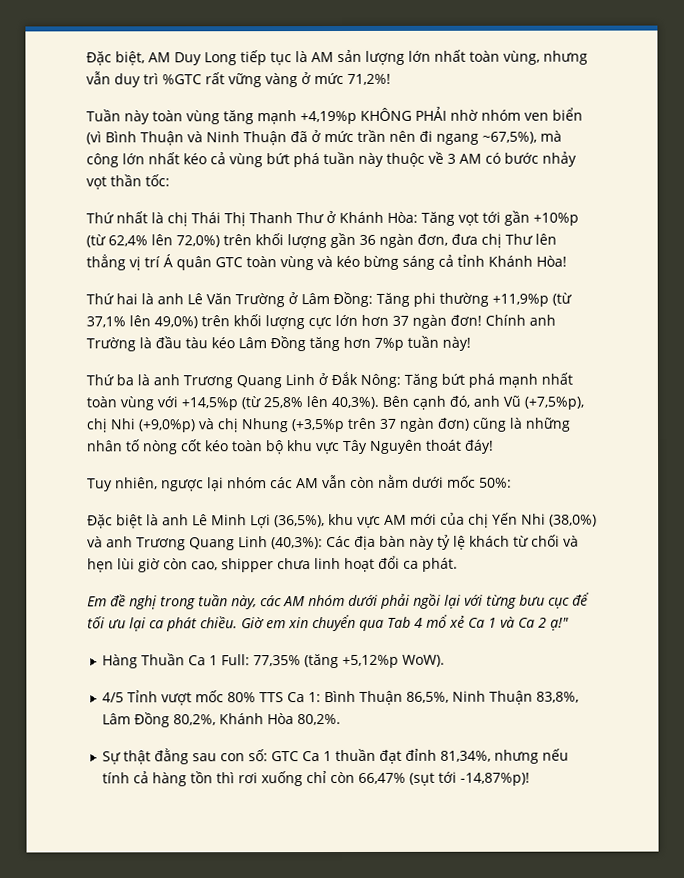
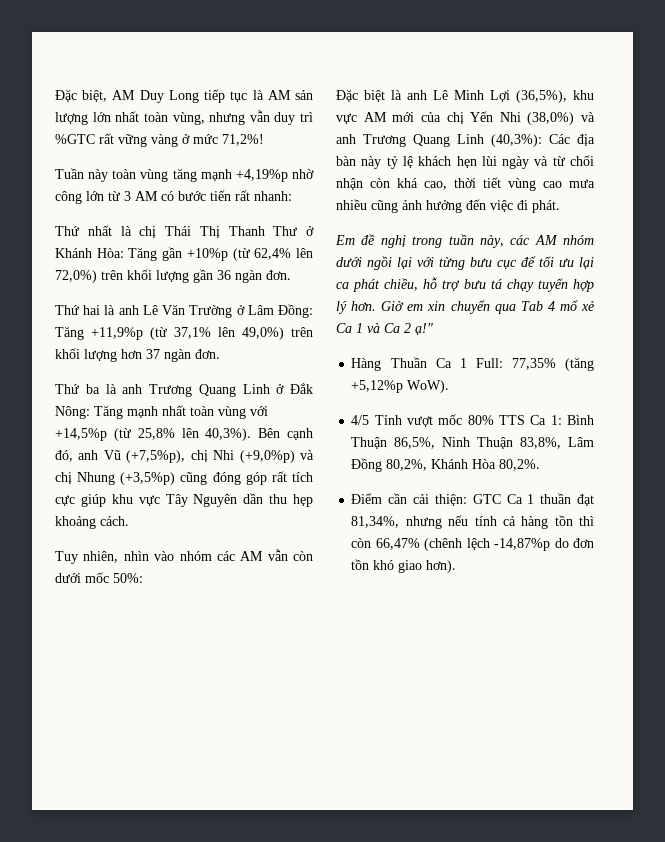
- Tuần này toàn vùng tăng mạnh +4,19%p KHÔNG PHẢI nhờ nhóm ven biển (vì Bình Thuận và Ninh Thuận đã ở mức trần nên đi ngang ~67,5%), mà công lớn nhất kéo cả vùng bứt phá tuần này thuộc về 3 AM có bước nhảy vọt thần tốc:
+ Tuần này toàn vùng tăng mạnh +4,19%p nhờ công lớn từ 3 AM có bước tiến rất nhanh:
- Thứ nhất là chị Thái Thị Thanh Thư ở Khánh Hòa: Tăng vọt tới gần +10%p (từ 62,4% lên 72,0%) trên khối lượng gần 36 ngàn đơn, đưa chị Thư lên thẳng vị trí Á quân GTC toàn vùng và kéo bừng sáng cả tỉnh Khánh Hòa!
+ Thứ nhất là chị Thái Thị Thanh Thư ở Khánh Hòa: Tăng gần +10%p (từ 62,4% lên 72,0%) trên khối lượng gần 36 ngàn đơn.
- Thứ hai là anh Lê Văn Trường ở Lâm Đồng: Tăng phi thường +11,9%p (từ 37,1% lên 49,0%) trên khối lượng cực lớn hơn 37 ngàn đơn! Chính anh Trường là đầu tàu kéo Lâm Đồng tăng hơn 7%p tuần này!
+ Thứ hai là anh Lê Văn Trường ở Lâm Đồng: Tăng +11,9%p (từ 37,1% lên 49,0%) trên khối lượng hơn 37 ngàn đơn.
- Thứ ba là anh Trương Quang Linh ở Đắk Nông: Tăng bứt phá mạnh nhất toàn vùng với +14,5%p (từ 25,8% lên 40,3%).
+ Thứ ba là anh Trương Quang Linh ở Đắk Nông: Tăng mạnh nhất toàn vùng với +14,5%p (từ 25,8% lên 40,3%).
- Bên cạnh đó, anh Vũ (+7,5%p), chị Nhi (+9,0%p) và chị Nhung (+3,5%p trên 37 ngàn đơn) cũng là những nhân tố nòng cốt kéo toàn bộ khu vực Tây Nguyên thoát đáy!
+ Bên cạnh đó, anh Vũ (+7,5%p), chị Nhi (+9,0%p) và chị Nhung (+3,5%p) cũng đóng góp rất tích cực giúp khu vực Tây Nguyên dần thu hẹp khoảng cách.
- Tuy nhiên, ngược lại nhóm các AM vẫn còn nằm dưới mốc 50%:
+ Tuy nhiên, nhìn vào nhóm các AM vẫn còn dưới mốc 50%:
- Đặc biệt là anh Lê Minh Lợi (36,5%), khu vực AM mới của chị Yến Nhi (38,0%) và anh Trương Quang Linh (40,3%): Các địa bàn này tỷ lệ khách từ chối và hẹn lùi giờ còn cao, shipper chưa linh hoạt đổi ca phát.
+ Đặc biệt là anh Lê Minh Lợi (36,5%), khu vực AM mới của chị Yến Nhi (38,0%) và anh Trương Quang Linh (40,3%): Các địa bàn này tỷ lệ khách hẹn lùi ngày và từ chối nhận còn khá cao, thời tiết vùng cao mưa nhiều cũng ảnh hưởng đến việc đi phát.
- Em đề nghị trong tuần này, các AM nhóm dưới phải ngồi lại với từng bưu cục để tối ưu lại ca phát chiều.
+ Em đề nghị trong tuần này, các AM nhóm dưới ngồi lại với từng bưu cục để tối ưu lại ca phát chiều, hỗ trợ bưu tá chạy tuyến hợp lý hơn.
- Sự thật đằng sau con số: GTC Ca 1 thuần đạt đỉnh 81,34%, nhưng nếu tính cả hàng tồn thì rơi xuống chỉ còn 66,47% (sụt tới -14,87%p)!
+ Điểm cần cải thiện: GTC Ca 1 thuần đạt 81,34%, nhưng nếu tính cả hàng tồn thì còn 66,47% (chênh lệch -14,87%p do đơn tồn khó giao hơn).

